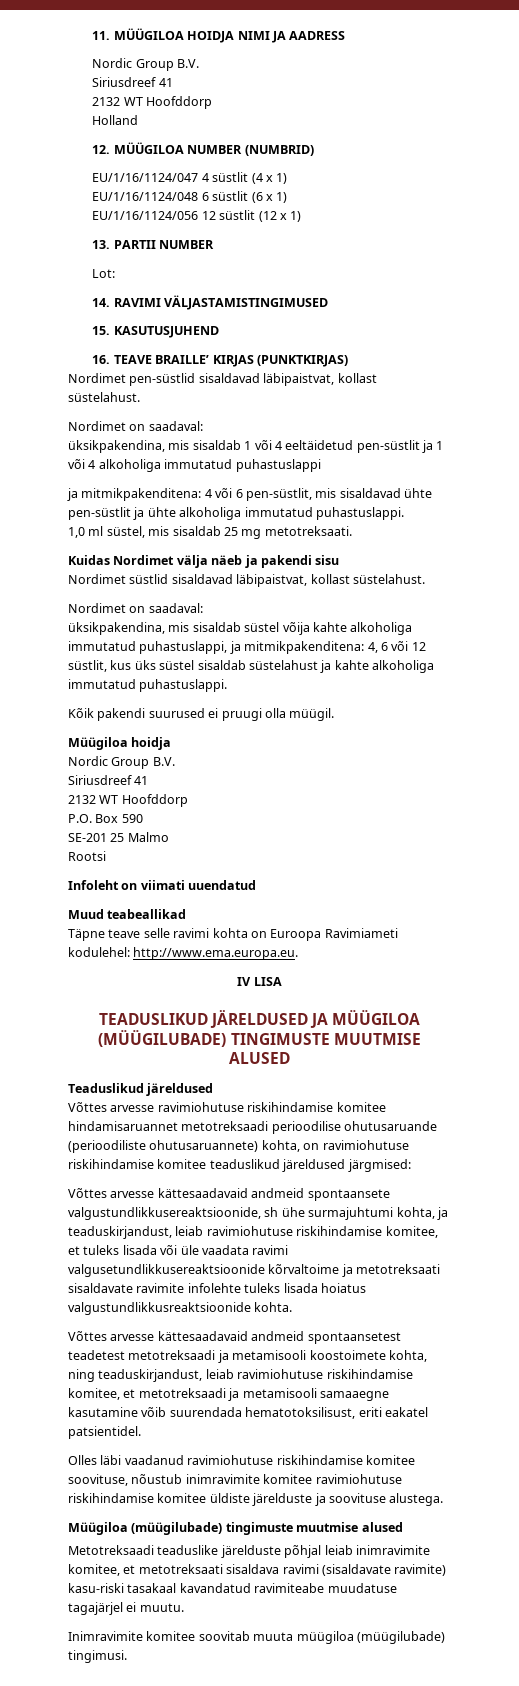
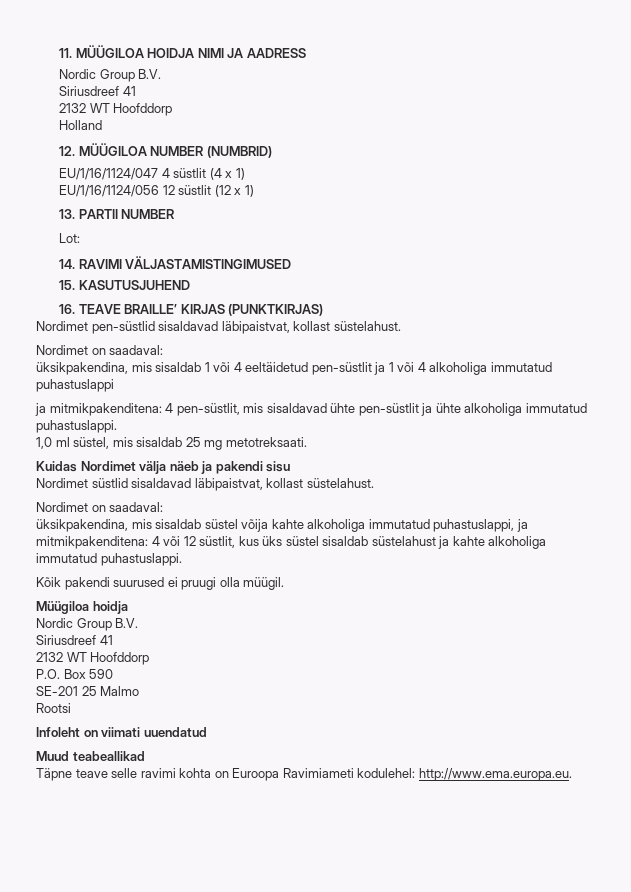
- EU/1/16/1124/048 6 süstlit (6 x 1)
- ja mitmikpakenditena: 4 või 6 pen-süstlit, mis sisaldavad ühte pen-süstlit ja ühte alkoholiga immutatud puhastuslappi.
+ ja mitmikpakenditena: 4 pen-süstlit, mis sisaldavad ühte pen-süstlit ja ühte alkoholiga immutatud puhastuslappi.
- üksikpakendina, mis sisaldab süstel võija kahte alkoholiga immutatud puhastuslappi, ja mitmikpakenditena: 4, 6 või 12 süstlit, kus üks süstel sisaldab süstelahust ja kahte alkoholiga immutatud puhastuslappi.
+ üksikpakendina, mis sisaldab süstel võija kahte alkoholiga immutatud puhastuslappi, ja mitmikpakenditena: 4 või 12 süstlit, kus üks süstel sisaldab süstelahust ja kahte alkoholiga immutatud puhastuslappi.
- IV LISA
- TEADUSLIKUD JÄRELDUSED JA MÜÜGILOA (MÜÜGILUBADE) TINGIMUSTE MUUTMISE ALUSED
- Teaduslikud järeldused
- Võttes arvesse ravimiohutuse riskihindamise komitee hindamisaruannet metotreksaadi perioodilise ohutusaruande (perioodiliste ohutusaruannete) kohta, on ravimiohutuse riskihindamise komitee teaduslikud järeldused järgmised:
- Võttes arvesse kättesaadavaid andmeid spontaansete valgustundlikkusereaktsioonide, sh ühe surmajuhtumi kohta, ja teaduskirjandust, leiab ravimiohutuse riskihindamise komitee, et tuleks lisada või üle vaadata ravimi valgusetundlikkusereaktsioonide kõrvaltoime ja metotreksaati sisaldavate ravimite infolehte tuleks lisada hoiatus valgustundlikkusreaktsioonide kohta.
- Võttes arvesse kättesaadavaid andmeid spontaansetest teadetest metotreksaadi ja metamisooli koostoimete kohta, ning teaduskirjandust, leiab ravimiohutuse riskihindamise komitee, et metotreksaadi ja metamisooli samaaegne kasutamine võib suurendada hematotoksilisust, eriti eakatel patsientidel.
- Olles läbi vaadanud ravimiohutuse riskihindamise komitee soovituse, nõustub inimravimite komitee ravimiohutuse riskihindamise komitee üldiste järelduste ja soovituse alustega.
- Müügiloa (müügilubade) tingimuste muutmise alused
- Metotreksaadi teaduslike järelduste põhjal leiab inimravimite komitee, et metotreksaati sisaldava ravimi (sisaldavate ravimite) kasu-riski tasakaal kavandatud ravimiteabe muudatuse tagajärjel ei muutu.
- Inimravimite komitee soovitab muuta müügiloa (müügilubade) tingimusi.

